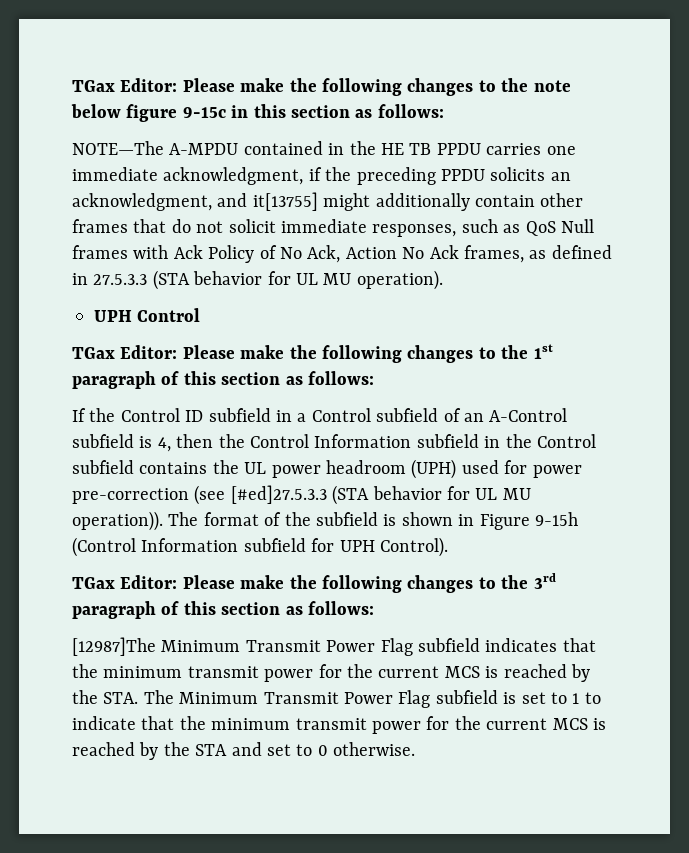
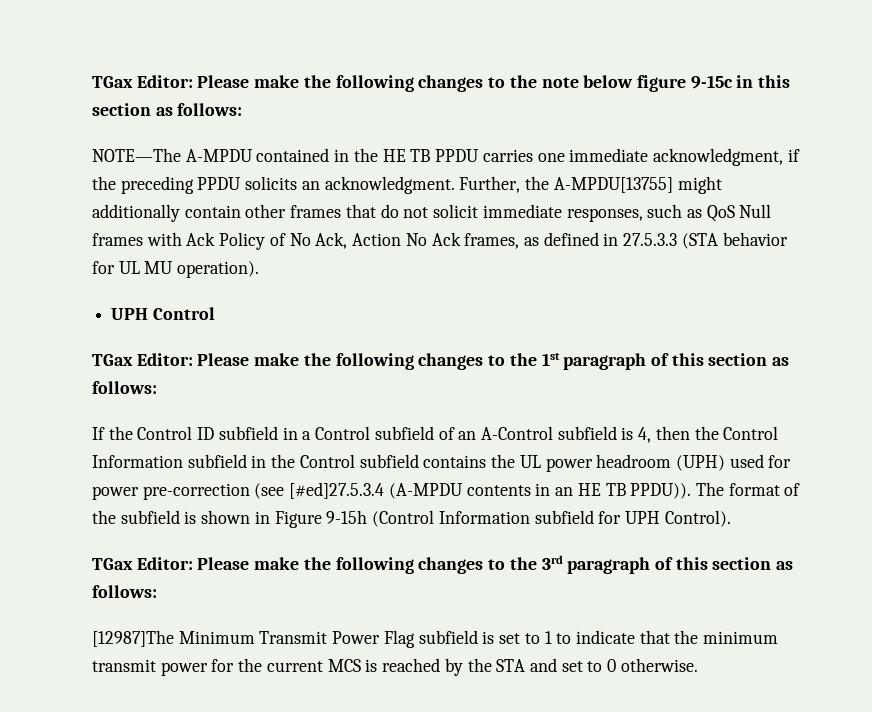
- NOTE—The A-MPDU contained in the HE TB PPDU carries one immediate acknowledgment, if the preceding PPDU solicits an acknowledgment, and it[13755] might additionally contain other frames that do not solicit immediate responses, such as QoS Null frames with Ack Policy of No Ack, Action No Ack frames, as defined in 27.5.3.3 (STA behavior for UL MU operation).
+ NOTE—The A-MPDU contained in the HE TB PPDU carries one immediate acknowledgment, if the preceding PPDU solicits an acknowledgment. Further, the A-MPDU[13755] might additionally contain other frames that do not solicit immediate responses, such as QoS Null frames with Ack Policy of No Ack, Action No Ack frames, as defined in 27.5.3.3 (STA behavior for UL MU operation).
- If the Control ID subfield in a Control subfield of an A-Control subfield is 4, then the Control Information subfield in the Control subfield contains the UL power headroom (UPH) used for power pre-correction (see [#ed]27.5.3.3 (STA behavior for UL MU operation)).
+ If the Control ID subfield in a Control subfield of an A-Control subfield is 4, then the Control Information subfield in the Control subfield contains the UL power headroom (UPH) used for power pre-correction (see [#ed]27.5.3.4 (A-MPDU contents in an HE TB PPDU)).
- [12987]The Minimum Transmit Power Flag subfield indicates that the minimum transmit power for the current MCS is reached by the STA. The Minimum Transmit Power Flag subfield is set to 1 to indicate that the minimum transmit power for the current MCS is reached by the STA and set to 0 otherwise.
+ [12987]The Minimum Transmit Power Flag subfield is set to 1 to indicate that the minimum transmit power for the current MCS is reached by the STA and set to 0 otherwise.

